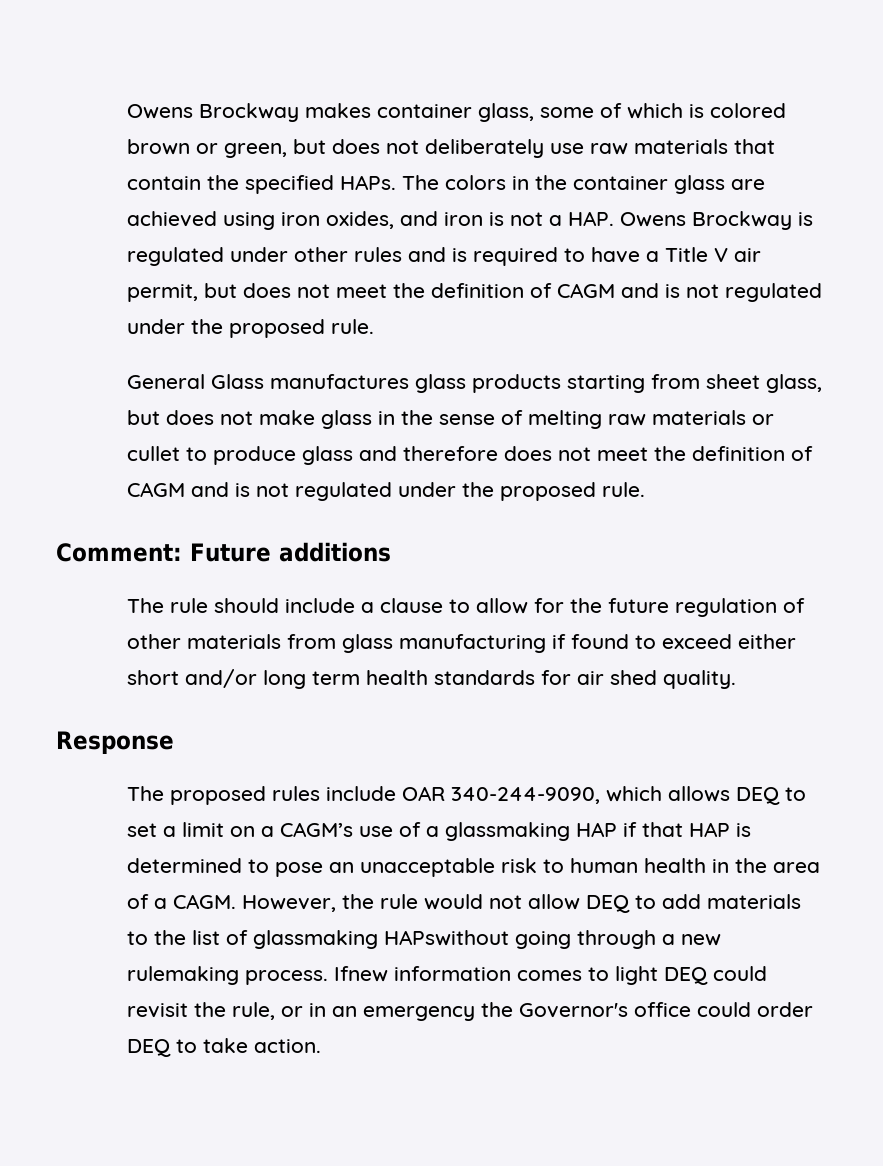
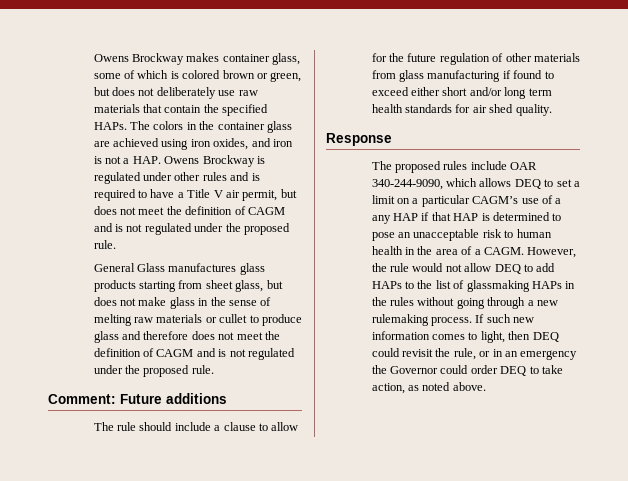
- The proposed rules include OAR 340-244-9090, which allows DEQ to set a limit on a CAGM’s use of a glassmaking HAP if that HAP is determined to pose an unacceptable risk to human health in the area of a CAGM.
+ The proposed rules include OAR 340-244-9090, which allows DEQ to set a limit on a particular CAGM’s use of a any HAP if that HAP is determined to pose an unacceptable risk to human health in the area of a CAGM.
- However, the rule would not allow DEQ to add materials to the list of glassmaking HAPswithout going through a new rulemaking process.
+ However, the rule would not allow DEQ to add HAPs to the list of glassmaking HAPs in the rules without going through a new rulemaking process.
- Ifnew information comes to light DEQ could revisit the rule, or in an emergency the Governor's office could order DEQ to take action.
+ If such new information comes to light, then DEQ could revisit the rule, or in an emergency the Governor could order DEQ to take action, as noted above.

